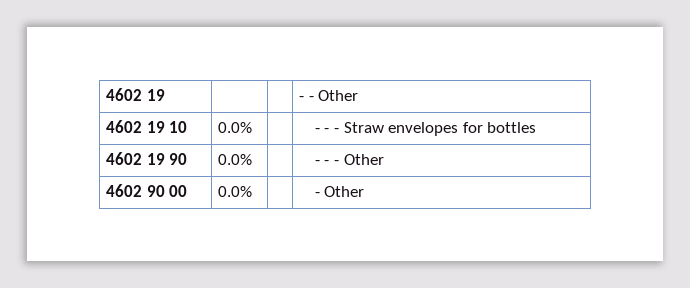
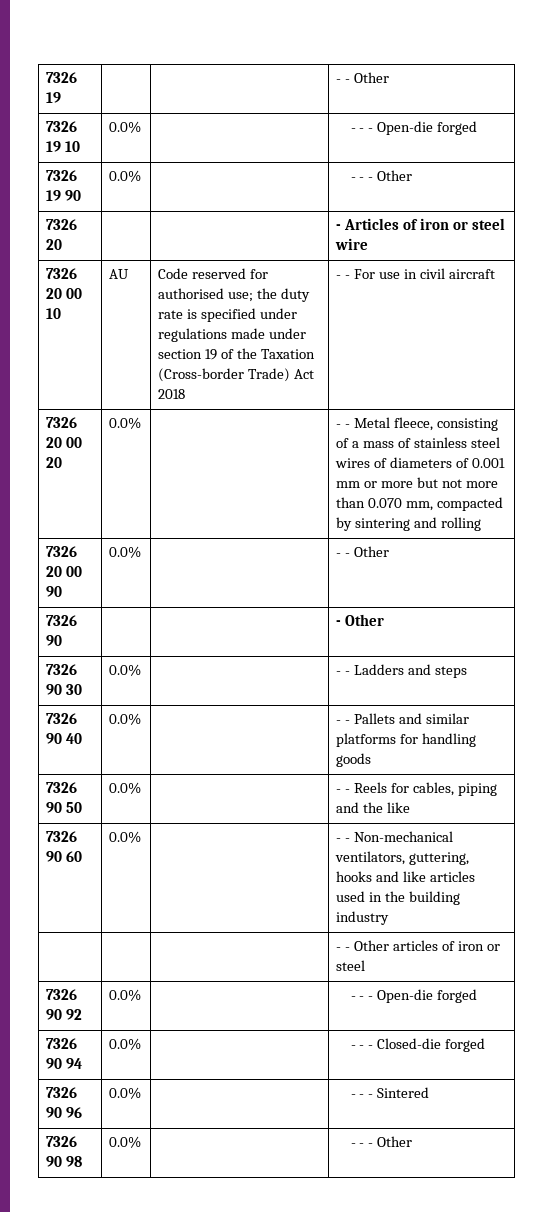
- 4602 19 | | | - - Other
+ 7326 19 | | | - - Other
- 4602 19 10 | 0.0% | | - - - Straw envelopes for bottles
- 4602 19 90 | 0.0% | | - - - Other
+ 7326 19 10 | 0.0% | | - - - Open-die forged
+ 7326 19 90 | 0.0% | | - - - Other
- 4602 90 00 | 0.0% | | - Other
+ 7326 20 | | | - Articles of iron or steel wire
+ 7326 20 00 10 | AU | Code reserved for authorised use; the duty rate is specified under regulations made under section 19 of the Taxation (Cross-border Trade) Act 2018 | - - For use in civil aircraft
+ 7326 20 00 20 | 0.0% | | - - Metal fleece, consisting of a mass of stainless steel wires of diameters of 0.001 mm or more but not more than 0.070 mm, compacted by sintering and rolling
+ 7326 20 00 90 | 0.0% | | - - Other
+ 7326 90 | | | - Other
+ 7326 90 30 | 0.0% | | - - Ladders and steps
+ 7326 90 40 | 0.0% | | - - Pallets and similar platforms for handling goods
+ 7326 90 50 | 0.0% | | - - Reels for cables, piping and the like
+ 7326 90 60 | 0.0% | | - - Non-mechanical ventilators, guttering, hooks and like articles used in the building industry
+ | | | - - Other articles of iron or steel
+ 7326 90 92 | 0.0% | | - - - Open-die forged
+ 7326 90 94 | 0.0% | | - - - Closed-die forged
+ 7326 90 96 | 0.0% | | - - - Sintered
+ 7326 90 98 | 0.0% | | - - - Other

